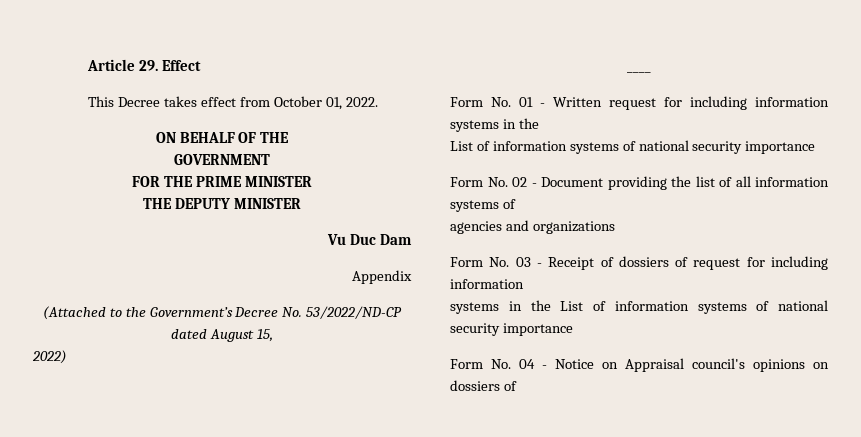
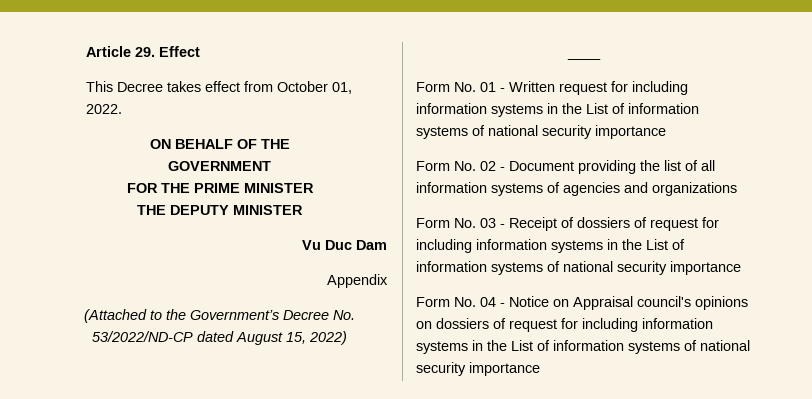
- (Attached to the Government’s Decree No. 53/2022/ND-CP dated August 15,
- 2022)
+ (Attached to the Government’s Decree No. 53/2022/ND-CP dated August 15, 2022)
- Form No. 01 - Written request for including information systems in the
- List of information systems of national security importance
+ Form No. 01 - Written request for including information systems in the List of information systems of national security importance
- Form No. 02 - Document providing the list of all information systems of
- agencies and organizations
+ Form No. 02 - Document providing the list of all information systems of agencies and organizations
- Form No. 03 - Receipt of dossiers of request for including information
- systems in the List of information systems of national security importance
+ Form No. 03 - Receipt of dossiers of request for including information systems in the List of information systems of national security importance
- Form No. 04 - Notice on Appraisal council's opinions on dossiers of
+ Form No. 04 - Notice on Appraisal council's opinions on dossiers of request for including information systems in the List of information systems of national security importance

